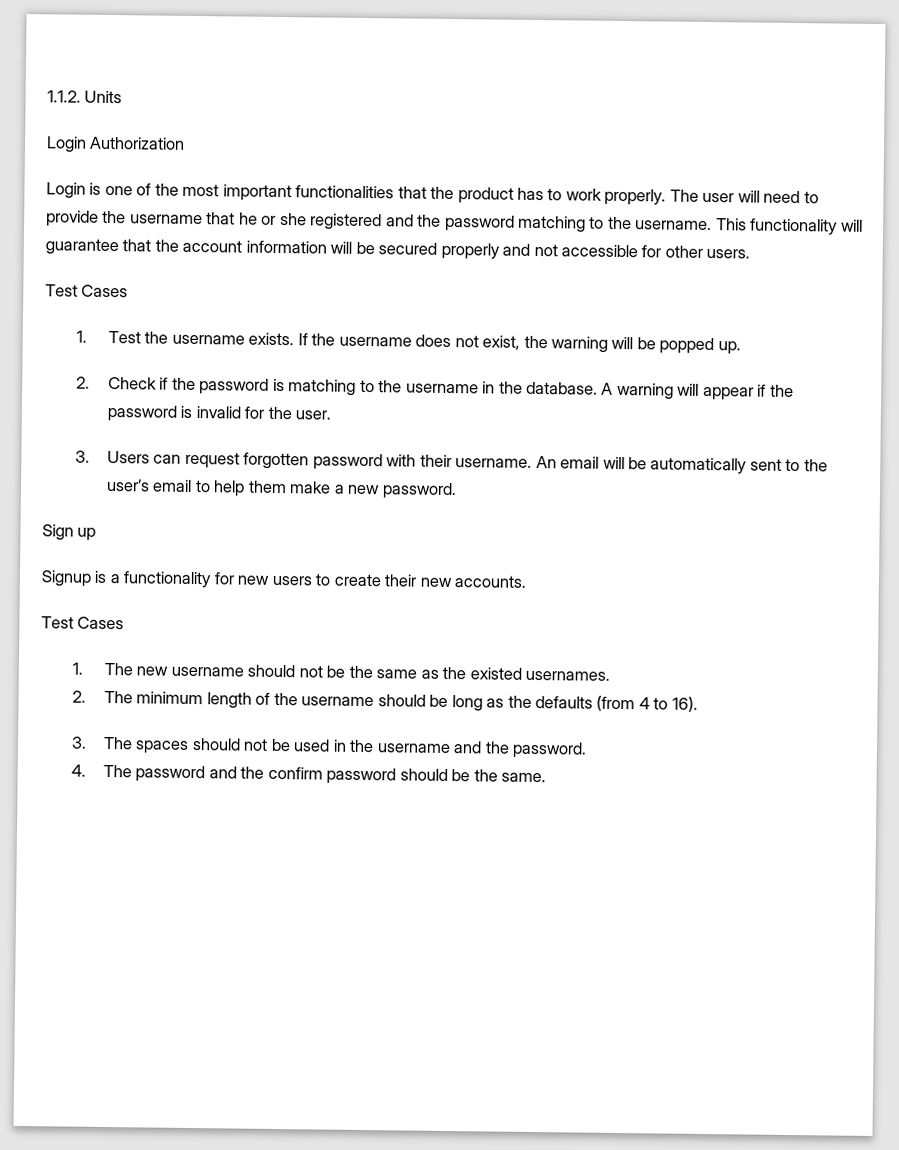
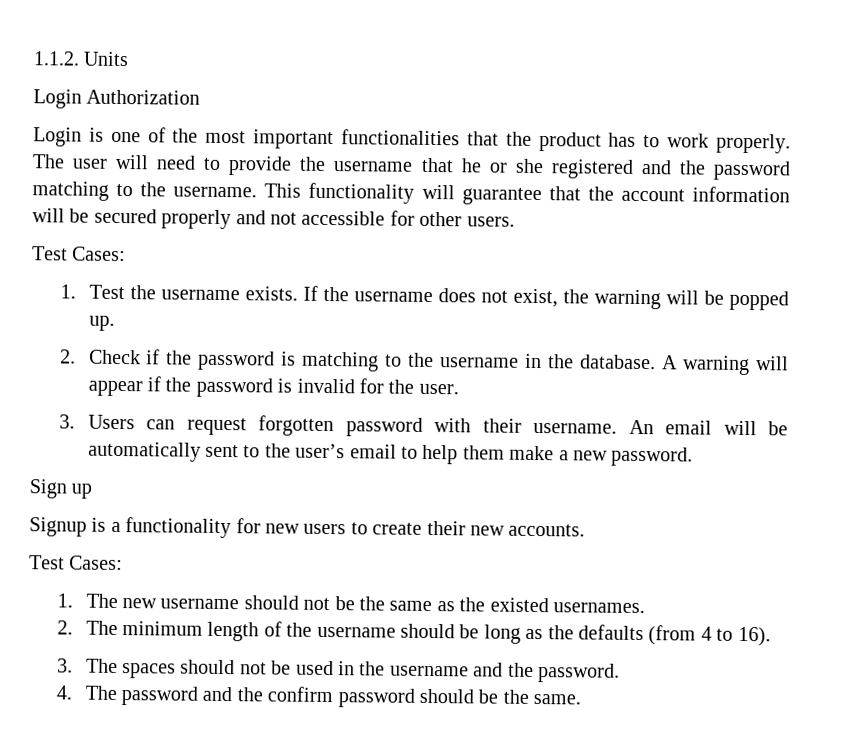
  This functionality will guarantee that the account information will be secured properly and not accessible for other users.
- Test Cases
+ Test Cases:
  Signup is a functionality for new users to create their new accounts.
- Test Cases
+ Test Cases:

